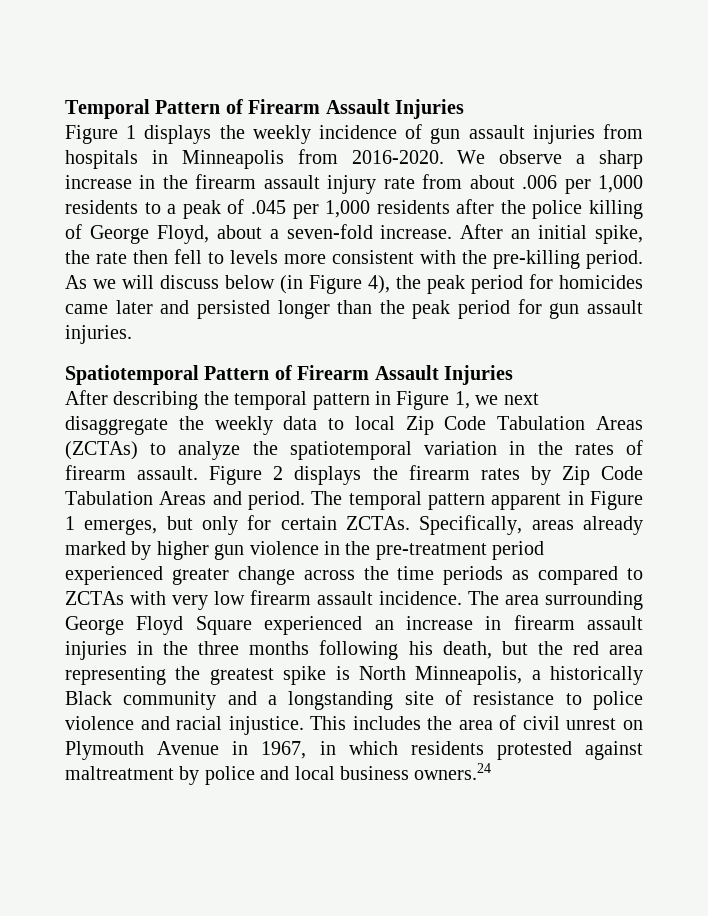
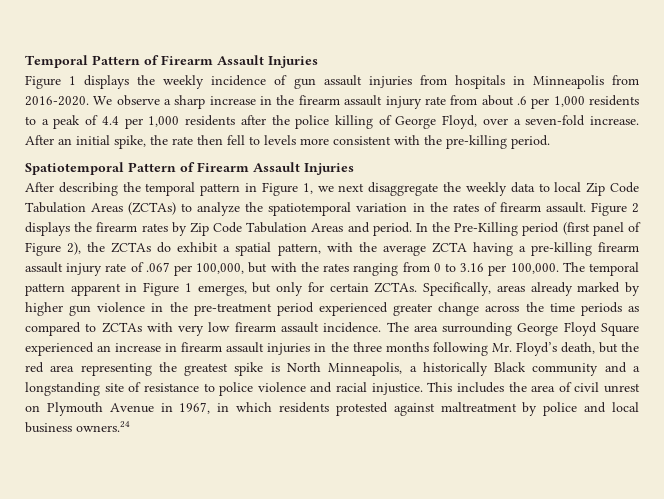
- We observe a sharp increase in the firearm assault injury rate from about .006 per 1,000 residents to a peak of .045 per 1,000 residents after the police killing of George Floyd, about a seven-fold increase.
+ We observe a sharp increase in the firearm assault injury rate from about .6 per 1,000 residents to a peak of 4.4 per 1,000 residents after the police killing of George Floyd, over a seven-fold increase.
- As we will discuss below (in Figure 4), the peak period for homicides came later and persisted longer than the peak period for gun assault injuries.
+ In the Pre-Killing period (first panel of Figure 2), the ZCTAs do exhibit a spatial pattern, with the average ZCTA having a pre-killing firearm assault injury rate of .067 per 100,000, but with the rates ranging from 0 to 3.16 per 100,000.
- The area surrounding George Floyd Square experienced an increase in firearm assault injuries in the three months following his death, but the red area representing the greatest spike is North Minneapolis, a historically Black community and a longstanding site of resistance to police violence and racial injustice.
+ The area surrounding George Floyd Square experienced an increase in firearm assault injuries in the three months following Mr. Floyd’s death, but the red area representing the greatest spike is North Minneapolis, a historically Black community and a longstanding site of resistance to police violence and racial injustice.

